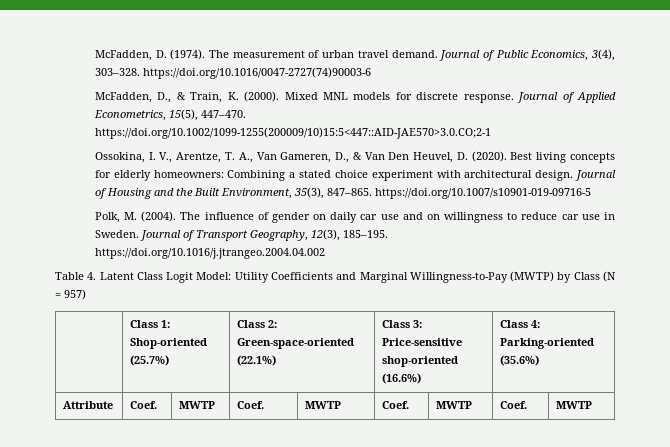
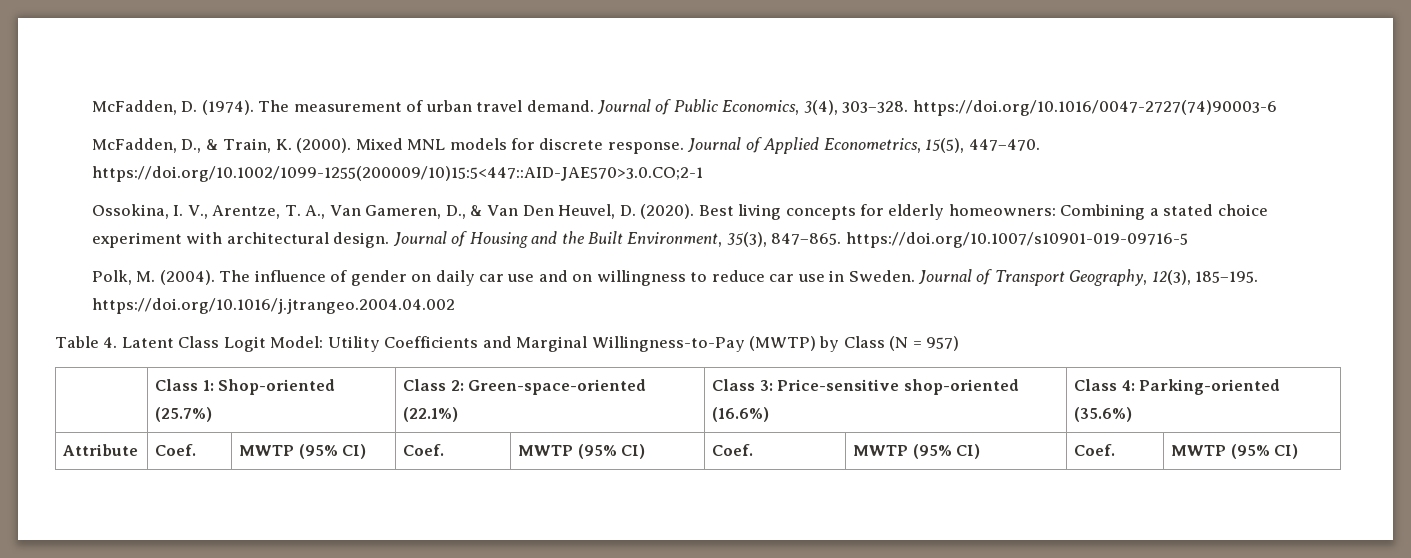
- Attribute | Coef. | MWTP | Coef. | MWTP | Coef. | MWTP | Coef. | MWTP
+ Attribute | Coef. | MWTP (95% CI) | Coef. | MWTP (95% CI) | Coef. | MWTP (95% CI) | Coef. | MWTP (95% CI)

